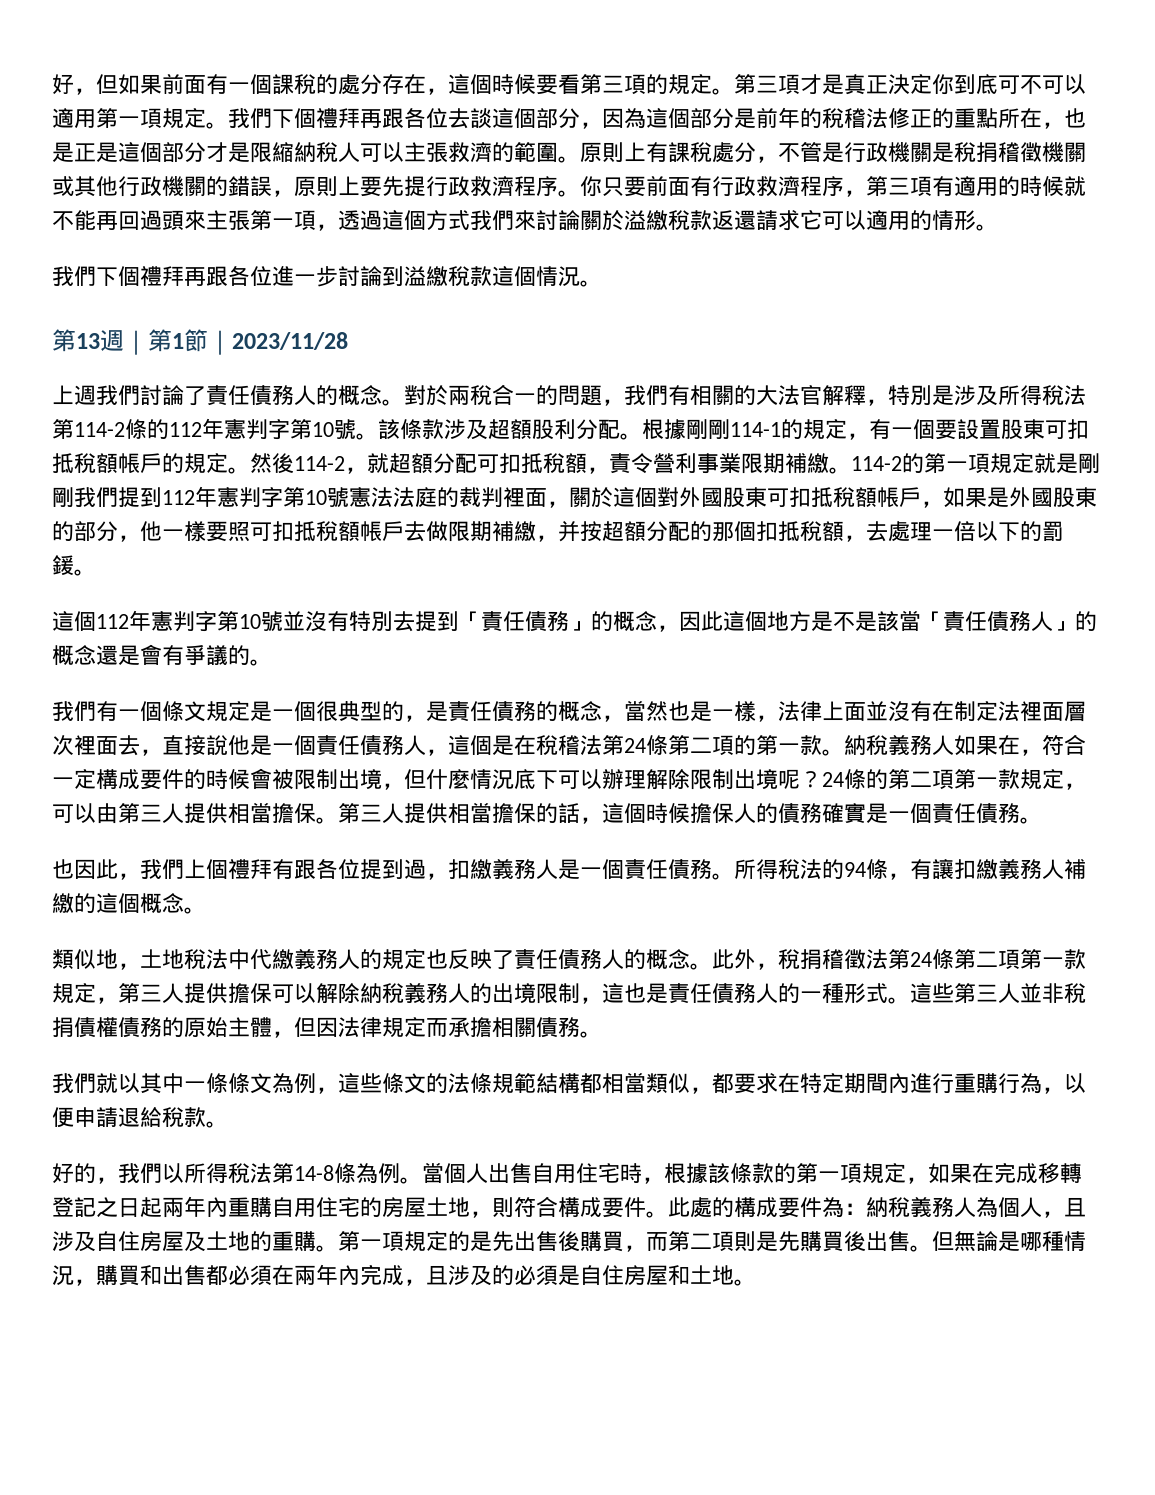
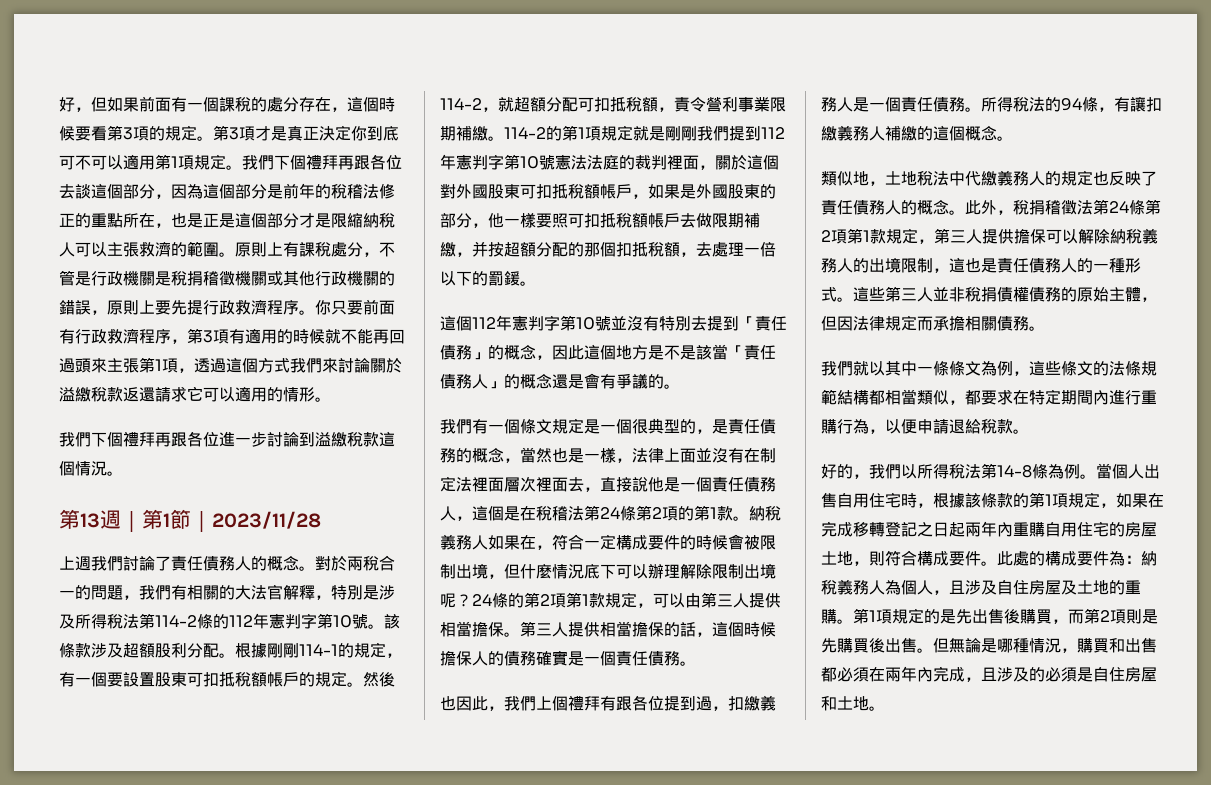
- 好，但如果前面有一個課稅的處分存在，這個時候要看第三項的規定。
+ 好，但如果前面有一個課稅的處分存在，這個時候要看第3項的規定。
- 第三項才是真正決定你到底可不可以適用第一項規定。
+ 第3項才是真正決定你到底可不可以適用第1項規定。
- 你只要前面有行政救濟程序，第三項有適用的時候就不能再回過頭來主張第一項，透過這個方式我們來討論關於溢繳稅款返還請求它可以適用的情形。
+ 你只要前面有行政救濟程序，第3項有適用的時候就不能再回過頭來主張第1項，透過這個方式我們來討論關於溢繳稅款返還請求它可以適用的情形。
- 114-2的第一項規定就是剛剛我們提到112年憲判字第10號憲法法庭的裁判裡面，關於這個對外國股東可扣抵稅額帳戶，如果是外國股東的部分，他一樣要照可扣抵稅額帳戶去做限期補繳，并按超額分配的那個扣抵稅額，去處理一倍以下的罰鍰。
+ 114-2的第1項規定就是剛剛我們提到112年憲判字第10號憲法法庭的裁判裡面，關於這個對外國股東可扣抵稅額帳戶，如果是外國股東的部分，他一樣要照可扣抵稅額帳戶去做限期補繳，并按超額分配的那個扣抵稅額，去處理一倍以下的罰鍰。
- 我們有一個條文規定是一個很典型的，是責任債務的概念，當然也是一樣，法律上面並沒有在制定法裡面層次裡面去，直接說他是一個責任債務人，這個是在稅稽法第24條第二項的第一款。
+ 我們有一個條文規定是一個很典型的，是責任債務的概念，當然也是一樣，法律上面並沒有在制定法裡面層次裡面去，直接說他是一個責任債務人，這個是在稅稽法第24條第2項的第1款。
- 24條的第二項第一款規定，可以由第三人提供相當擔保。
+ 24條的第2項第1款規定，可以由第三人提供相當擔保。
- 此外，稅捐稽徵法第24條第二項第一款規定，第三人提供擔保可以解除納稅義務人的出境限制，這也是責任債務人的一種形式。
+ 此外，稅捐稽徵法第24條第2項第1款規定，第三人提供擔保可以解除納稅義務人的出境限制，這也是責任債務人的一種形式。
- 當個人出售自用住宅時，根據該條款的第一項規定，如果在完成移轉登記之日起兩年內重購自用住宅的房屋土地，則符合構成要件。
+ 當個人出售自用住宅時，根據該條款的第1項規定，如果在完成移轉登記之日起兩年內重購自用住宅的房屋土地，則符合構成要件。
- 第一項規定的是先出售後購買，而第二項則是先購買後出售。
+ 第1項規定的是先出售後購買，而第2項則是先購買後出售。

